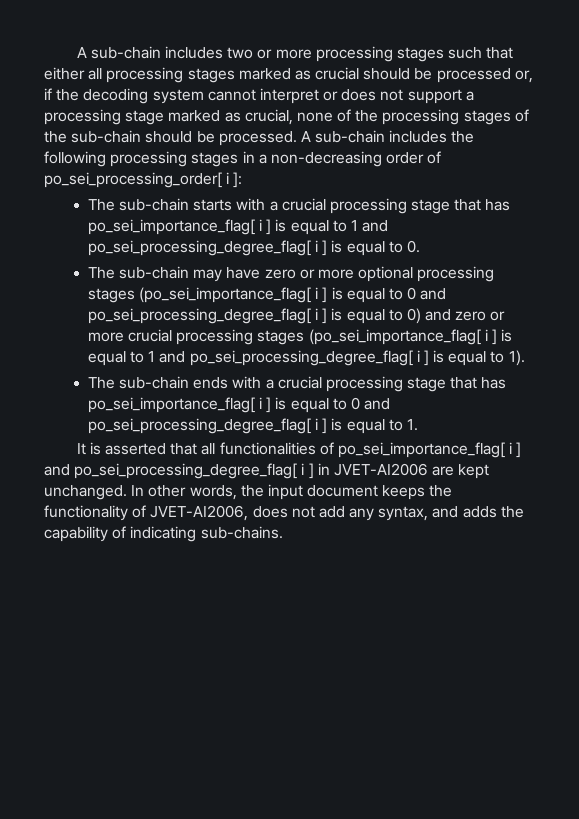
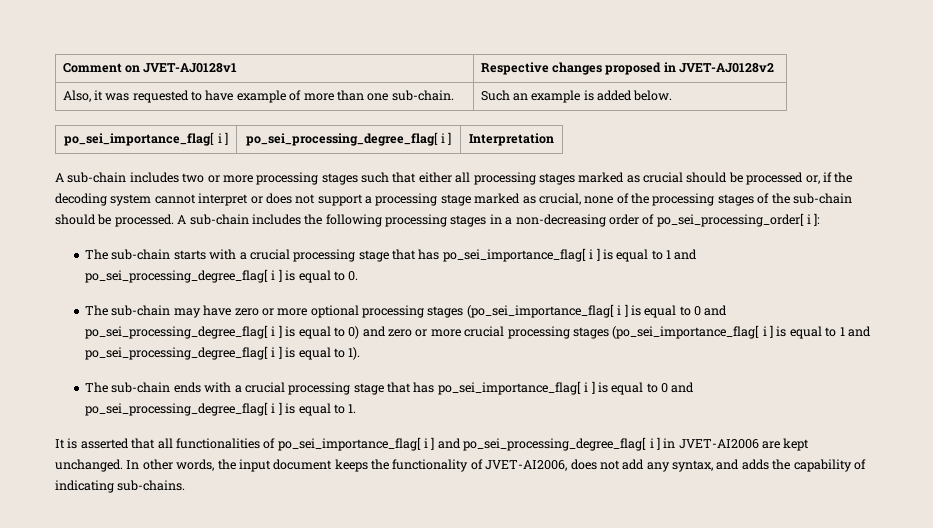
+ Comment on JVET-AJ0128v1 | Respective changes proposed in JVET-AJ0128v2
+ Also, it was requested to have example of more than one sub-chain. | Such an example is added below.
+ po_sei_importance_flag[ i ] | po_sei_processing_degree_flag[ i ] | Interpretation

